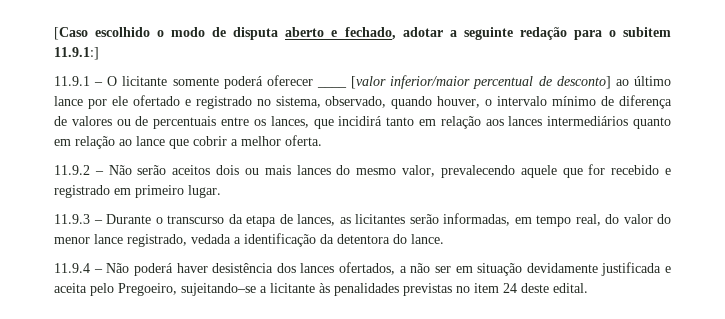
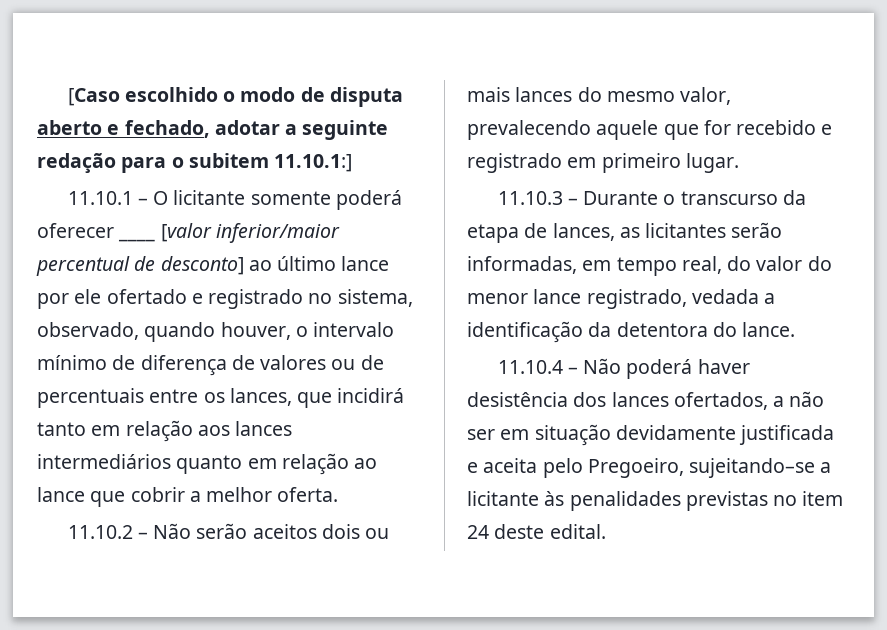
- [Caso escolhido o modo de disputa aberto e fechado, adotar a seguinte redação para o subitem 11.9.1:]
- 11.9.1 – O licitante somente poderá oferecer ____ [valor inferior/maior percentual de desconto] ao último lance por ele ofertado e registrado no sistema, observado, quando houver, o intervalo mínimo de diferença de valores ou de percentuais entre os lances, que incidirá tanto em relação aos lances intermediários quanto em relação ao lance que cobrir a melhor oferta.
+ [Caso escolhido o modo de disputa aberto e fechado, adotar a seguinte redação para o subitem 11.10.1:]
+ 11.10.1 – O licitante somente poderá oferecer ____ [valor inferior/maior percentual de desconto] ao último lance por ele ofertado e registrado no sistema, observado, quando houver, o intervalo mínimo de diferença de valores ou de percentuais entre os lances, que incidirá tanto em relação aos lances intermediários quanto em relação ao lance que cobrir a melhor oferta.
- 11.9.2 – Não serão aceitos dois ou mais lances do mesmo valor, prevalecendo aquele que for recebido e registrado em primeiro lugar.
+ 11.10.2 – Não serão aceitos dois ou mais lances do mesmo valor, prevalecendo aquele que for recebido e registrado em primeiro lugar.
- 11.9.3 – Durante o transcurso da etapa de lances, as licitantes serão informadas, em tempo real, do valor do menor lance registrado, vedada a identificação da detentora do lance.
+ 11.10.3 – Durante o transcurso da etapa de lances, as licitantes serão informadas, em tempo real, do valor do menor lance registrado, vedada a identificação da detentora do lance.
- 11.9.4 – Não poderá haver desistência dos lances ofertados, a não ser em situação devidamente justificada e aceita pelo Pregoeiro, sujeitando–se a licitante às penalidades previstas no item 24 deste edital.
+ 11.10.4 – Não poderá haver desistência dos lances ofertados, a não ser em situação devidamente justificada e aceita pelo Pregoeiro, sujeitando–se a licitante às penalidades previstas no item 24 deste edital.

